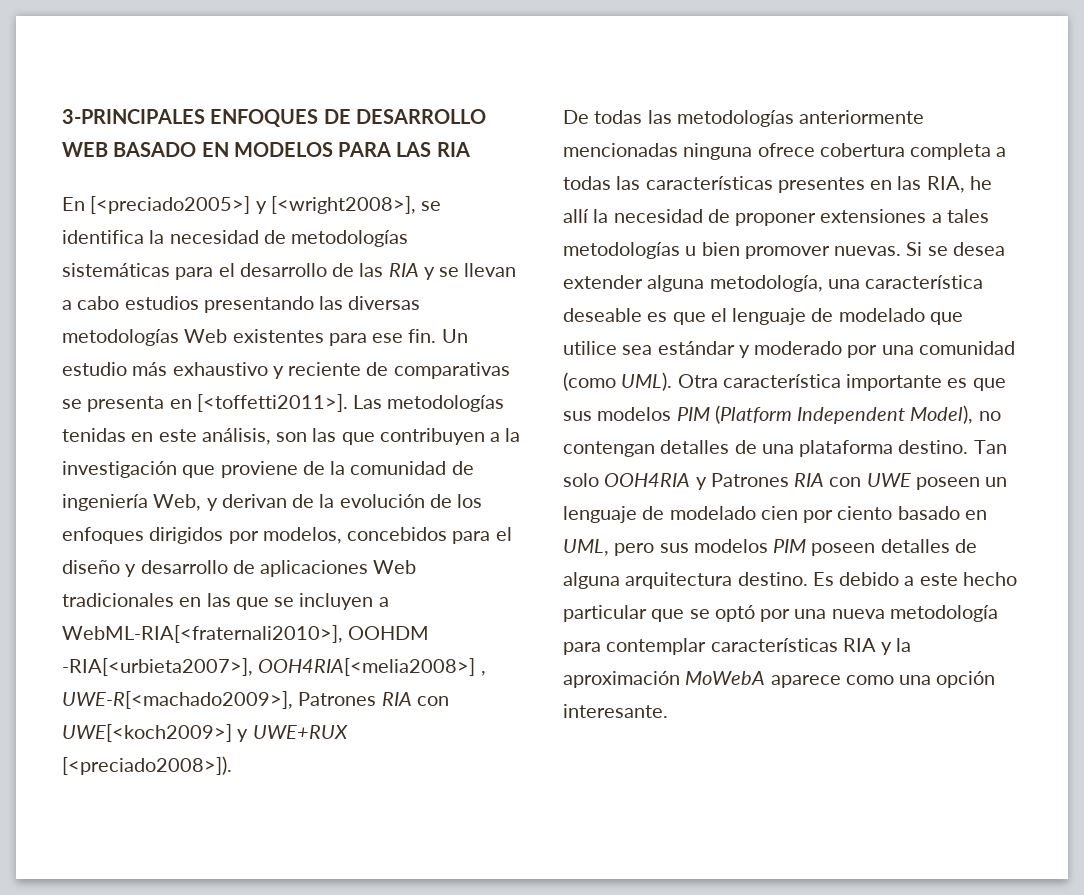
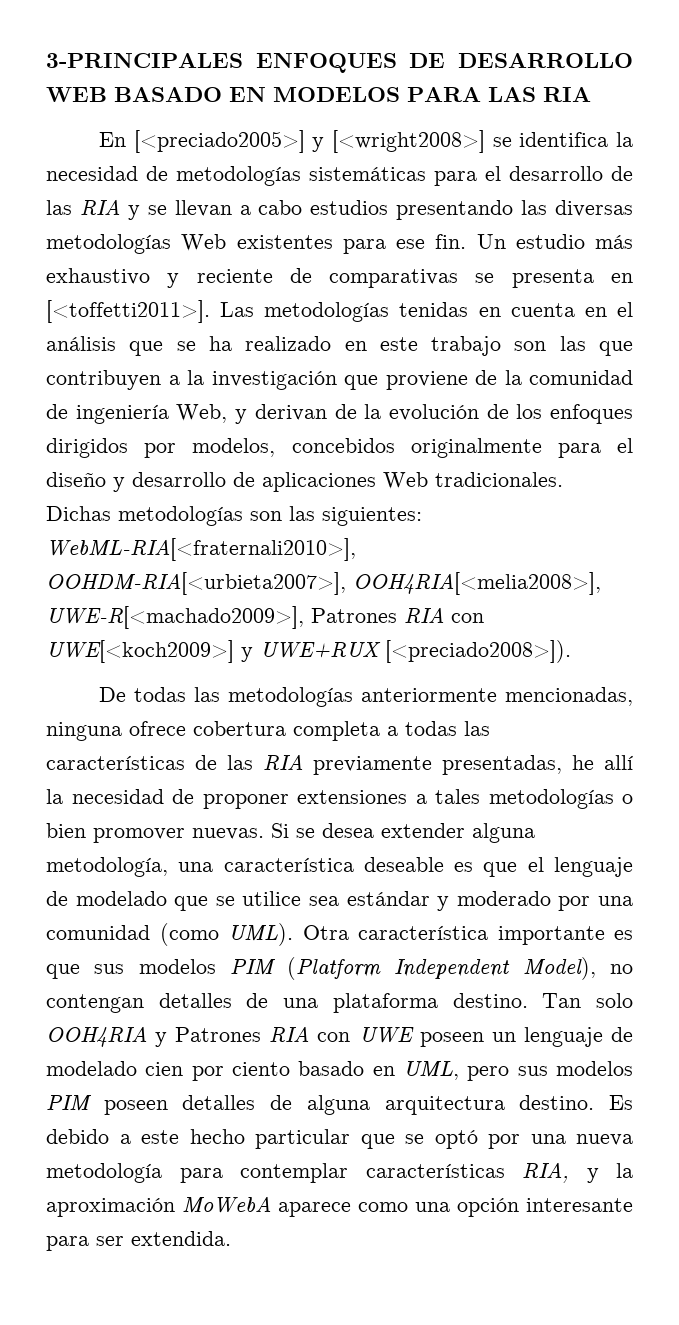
- En [<preciado2005>] y [<wright2008>], se identifica la necesidad de metodologías sistemáticas para el desarrollo de las RIA y se llevan a cabo estudios presentando las diversas metodologías Web existentes para ese fin.
+ En [<preciado2005>] y [<wright2008>] se identifica la necesidad de metodologías sistemáticas para el desarrollo de las RIA y se llevan a cabo estudios presentando las diversas metodologías Web existentes para ese fin.
- Las metodologías tenidas en este análisis, son las que contribuyen a la investigación que proviene de la comunidad de ingeniería Web, y derivan de la evolución de los enfoques dirigidos por modelos, concebidos para el diseño y desarrollo de aplicaciones Web tradicionales en las que se incluyen a WebML-RIA[<fraternali2010>], OOHDM -RIA[<urbieta2007>], OOH4RIA[<melia2008>] , UWE-R[<machado2009>], Patrones RIA con UWE[<koch2009>] y UWE+RUX [<preciado2008>]).
+ Las metodologías tenidas en cuenta en el análisis que se ha realizado en este trabajo son las que contribuyen a la investigación que proviene de la comunidad de ingeniería Web, y derivan de la evolución de los enfoques dirigidos por modelos, concebidos originalmente para el diseño y desarrollo de aplicaciones Web tradicionales. Dichas metodologías son las siguientes: WebML-RIA[<fraternali2010>], OOHDM-RIA[<urbieta2007>], OOH4RIA[<melia2008>], UWE-R[<machado2009>], Patrones RIA con UWE[<koch2009>] y UWE+RUX [<preciado2008>]).
- De todas las metodologías anteriormente mencionadas ninguna ofrece cobertura completa a todas las características presentes en las RIA, he allí la necesidad de proponer extensiones a tales metodologías u bien promover nuevas.
+ De todas las metodologías anteriormente mencionadas, ninguna ofrece cobertura completa a todas las características de las RIA previamente presentadas, he allí la necesidad de proponer extensiones a tales metodologías o bien promover nuevas.
- Si se desea extender alguna metodología, una característica deseable es que el lenguaje de modelado que utilice sea estándar y moderado por una comunidad (como UML).
+ Si se desea extender alguna metodología, una característica deseable es que el lenguaje de modelado que se utilice sea estándar y moderado por una comunidad (como UML).
- Es debido a este hecho particular que se optó por una nueva metodología para contemplar características RIA y la aproximación MoWebA aparece como una opción interesante.
+ Es debido a este hecho particular que se optó por una nueva metodología para contemplar características RIA, y la aproximación MoWebA aparece como una opción interesante para ser extendida.

